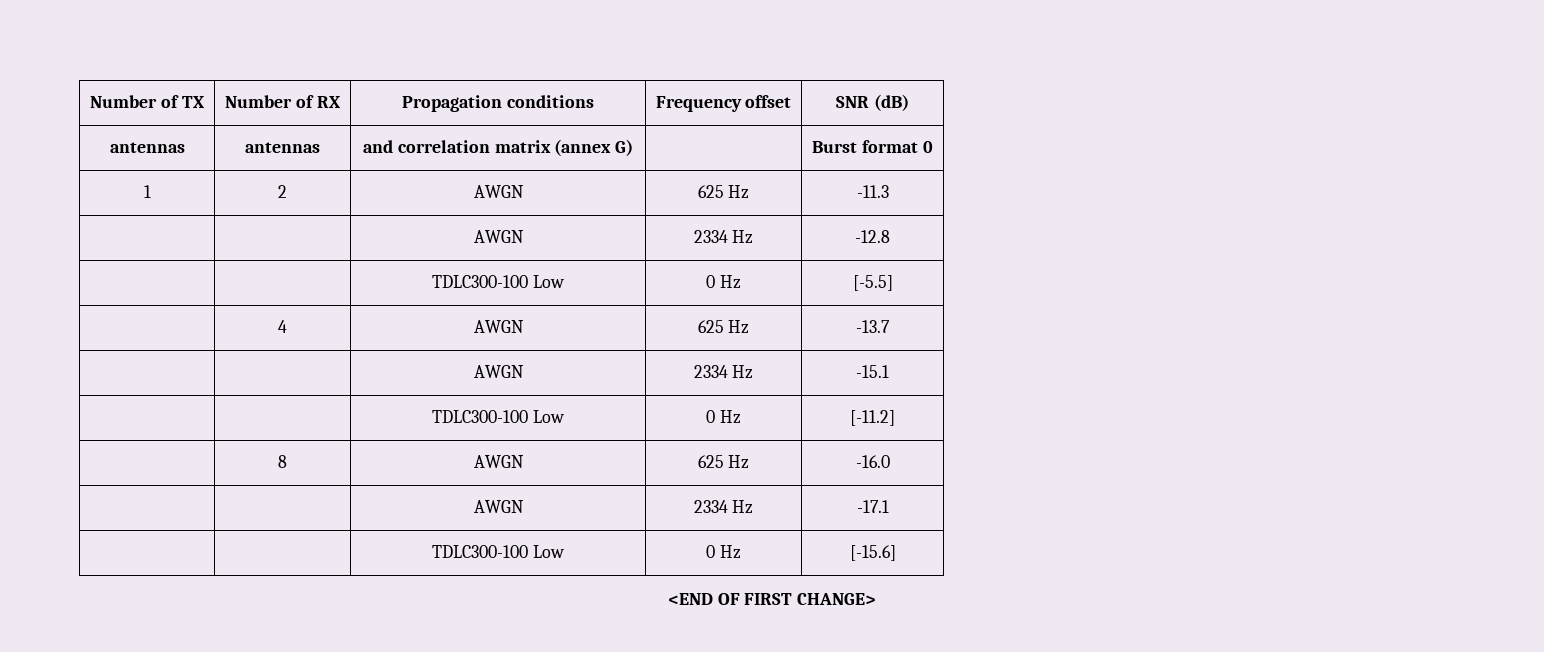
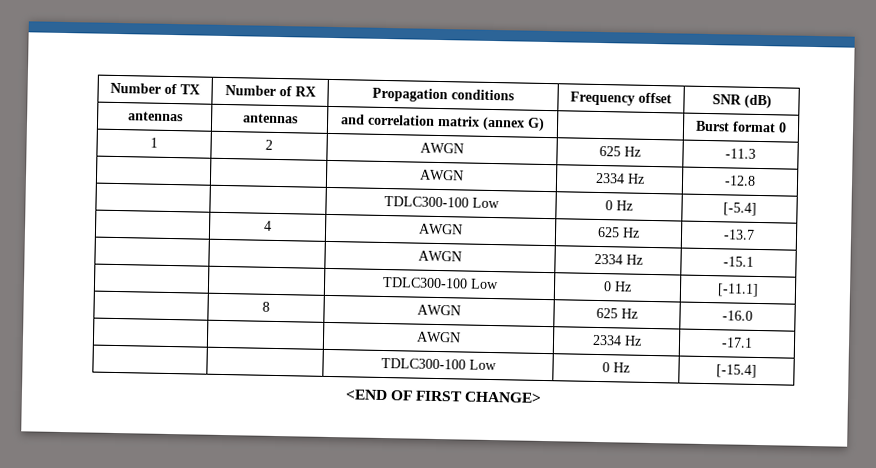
- | | TDLC300-100 Low | 0 Hz | [-5.5]
+ | | TDLC300-100 Low | 0 Hz | [-5.4]
- | | TDLC300-100 Low | 0 Hz | [-11.2]
+ | | TDLC300-100 Low | 0 Hz | [-11.1]
- | | TDLC300-100 Low | 0 Hz | [-15.6]
+ | | TDLC300-100 Low | 0 Hz | [-15.4]

